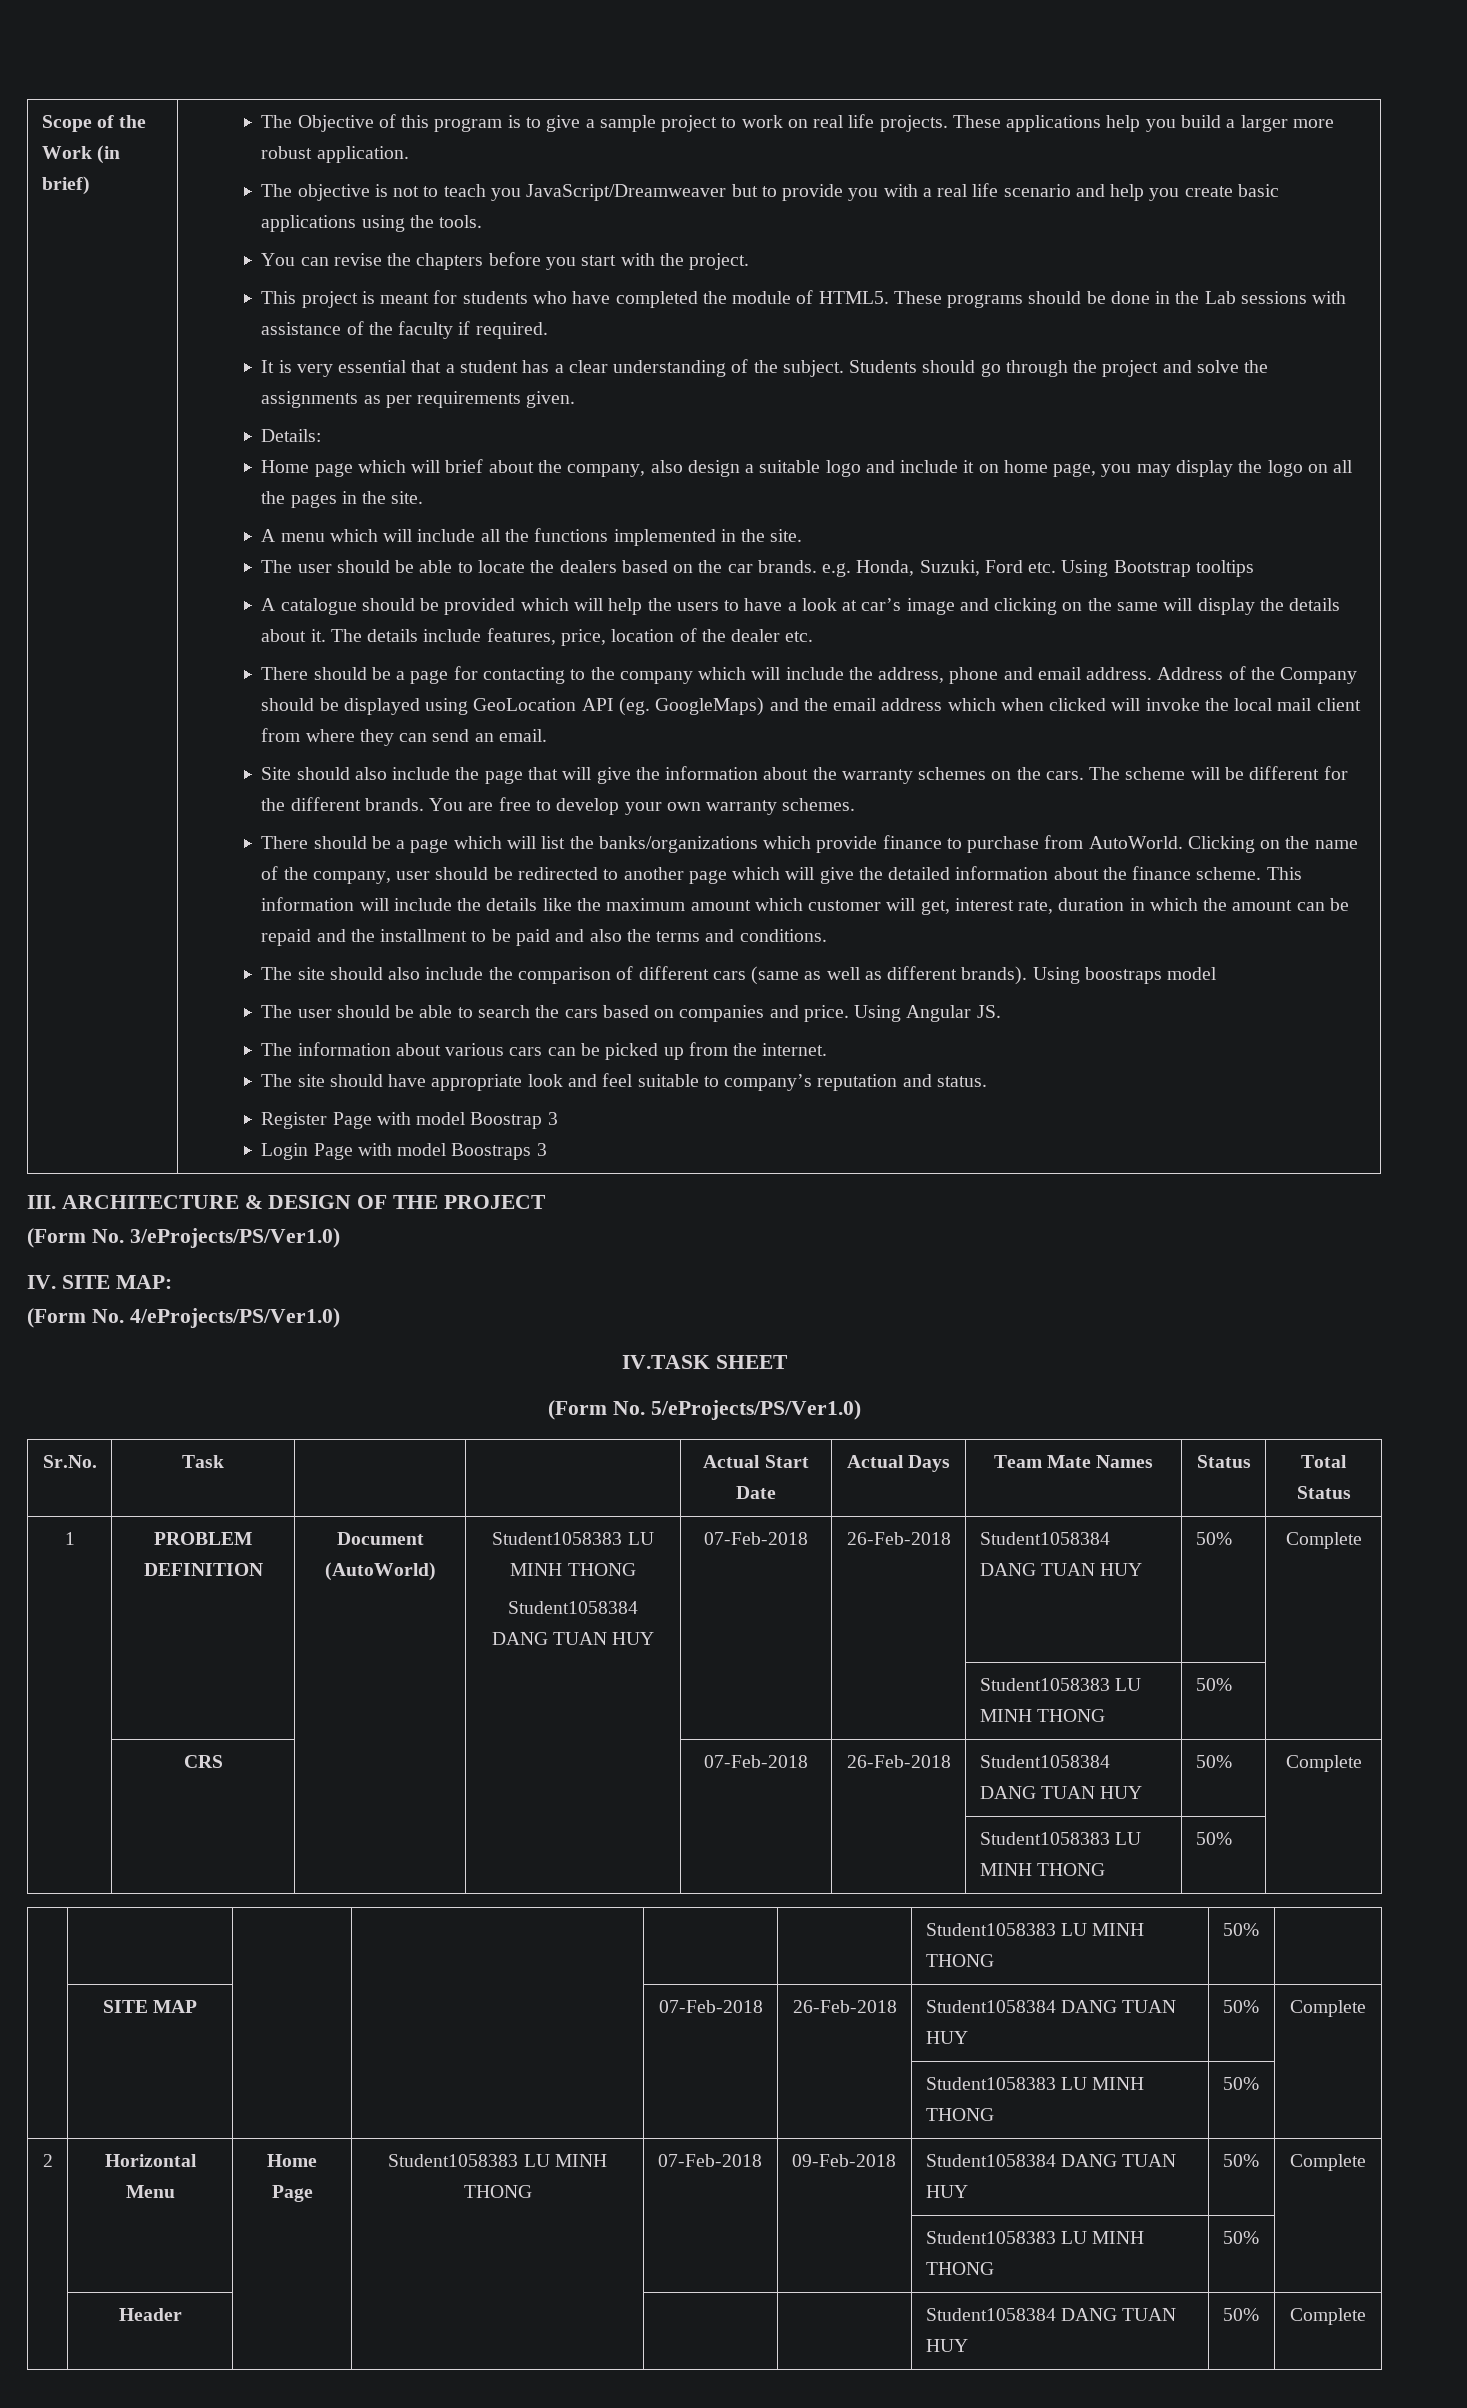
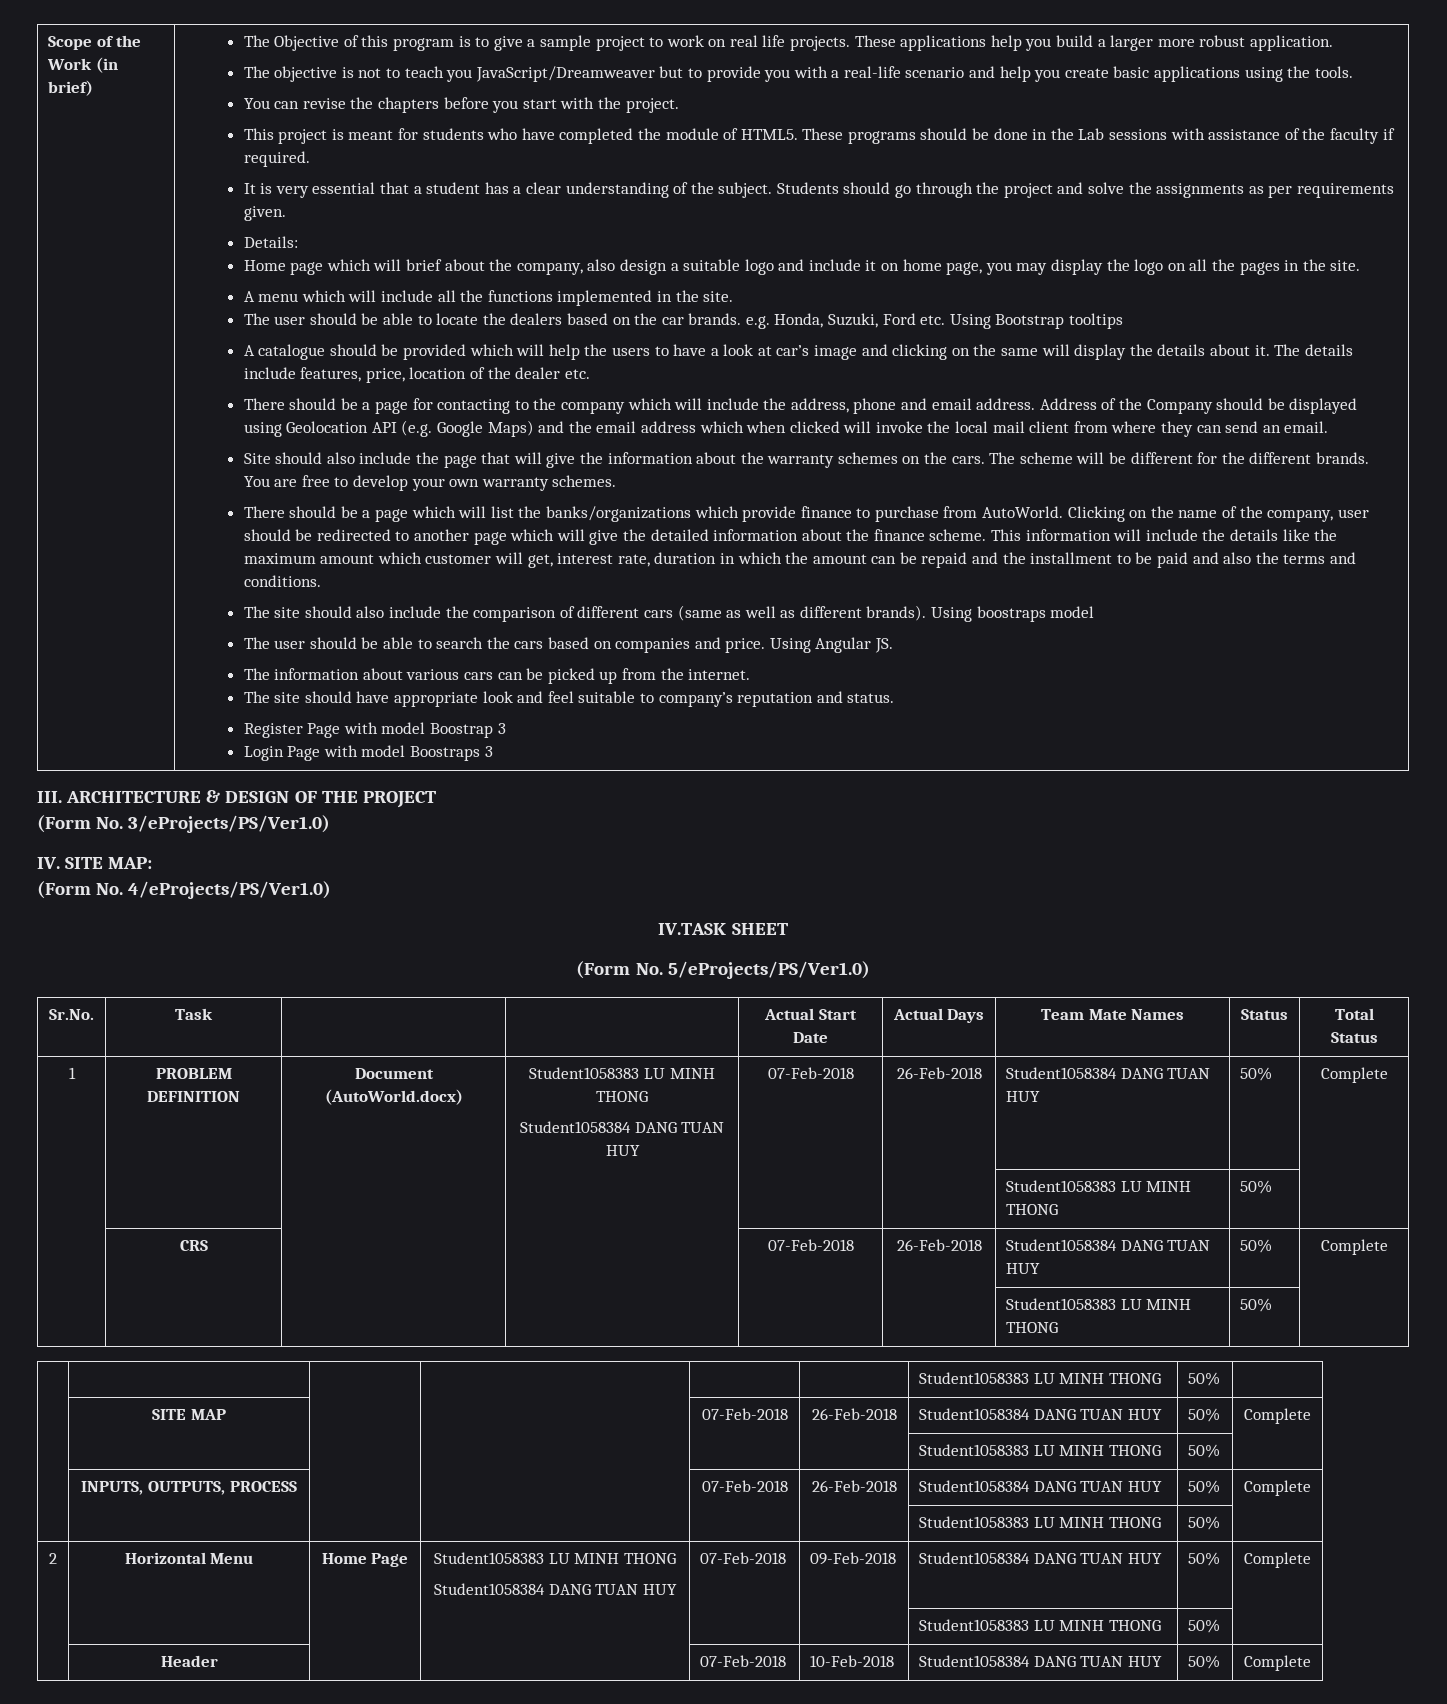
- The objective is not to teach you JavaScript/Dreamweaver but to provide you with a real life scenario and help you create basic applications using the tools.
+ The objective is not to teach you JavaScript/Dreamweaver but to provide you with a real-life scenario and help you create basic applications using the tools.
- Address of the Company should be displayed using GeoLocation API (eg. GoogleMaps) and the email address which when clicked will invoke the local mail client from where they can send an email.
+ Address of the Company should be displayed using Geolocation API (e.g. Google Maps) and the email address which when clicked will invoke the local mail client from where they can send an email.
- 1 | PROBLEM DEFINITION | Document (AutoWorld) | Student1058383 LU MINH THONG
+ 1 | PROBLEM DEFINITION | Document (AutoWorld.docx) | Student1058383 LU MINH THONG
+ | INPUTS, OUTPUTS, PROCESS | | | 07-Feb-2018 | 26-Feb-2018 | Student1058384 DANG TUAN HUY | 50% | Complete
+ | | | | | | Student1058383 LU MINH THONG | 50% |
- 2 | Horizontal Menu | Home Page | Student1058383 LU MINH THONG | 07-Feb-2018 | 09-Feb-2018 | Student1058384 DANG TUAN HUY | 50% | Complete
+ 2 | Horizontal Menu | Home Page | Student1058383 LU MINH THONG
+ Student1058384 DANG TUAN HUY | 07-Feb-2018 | 09-Feb-2018 | Student1058384 DANG TUAN HUY | 50% | Complete
- | Header | | | | | Student1058384 DANG TUAN HUY | 50% | Complete
+ | Header | | | 07-Feb-2018 | 10-Feb-2018 | Student1058384 DANG TUAN HUY | 50% | Complete

